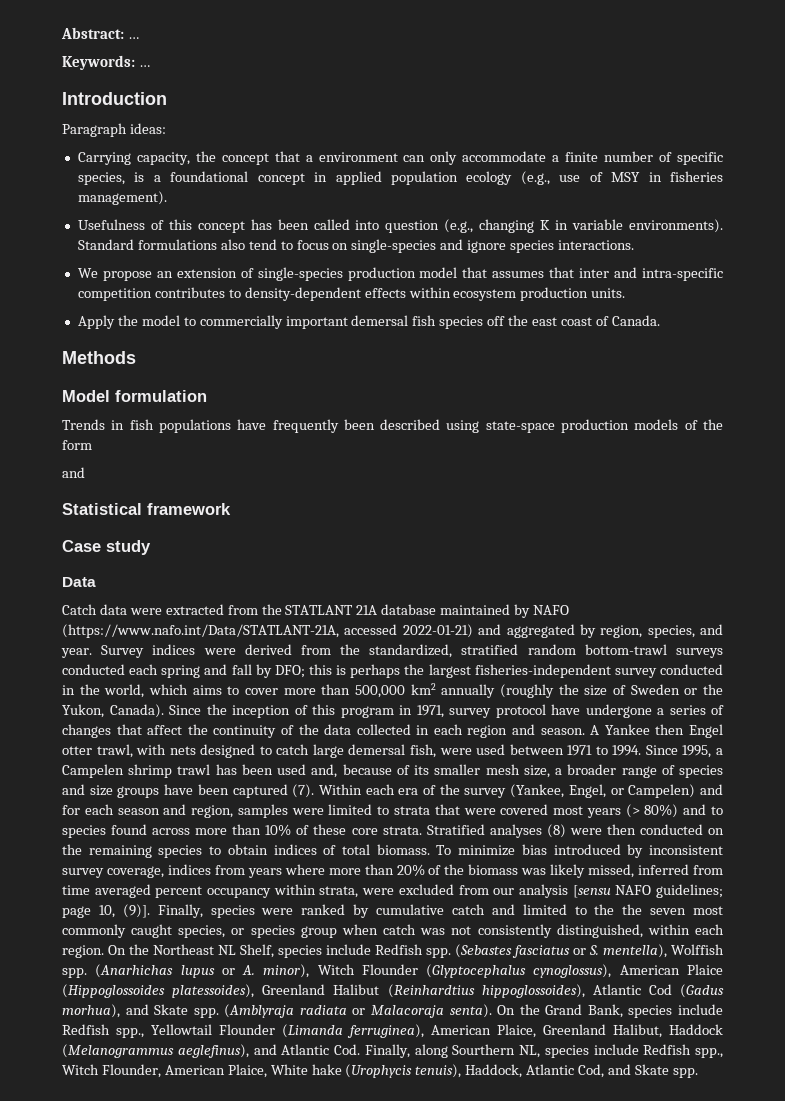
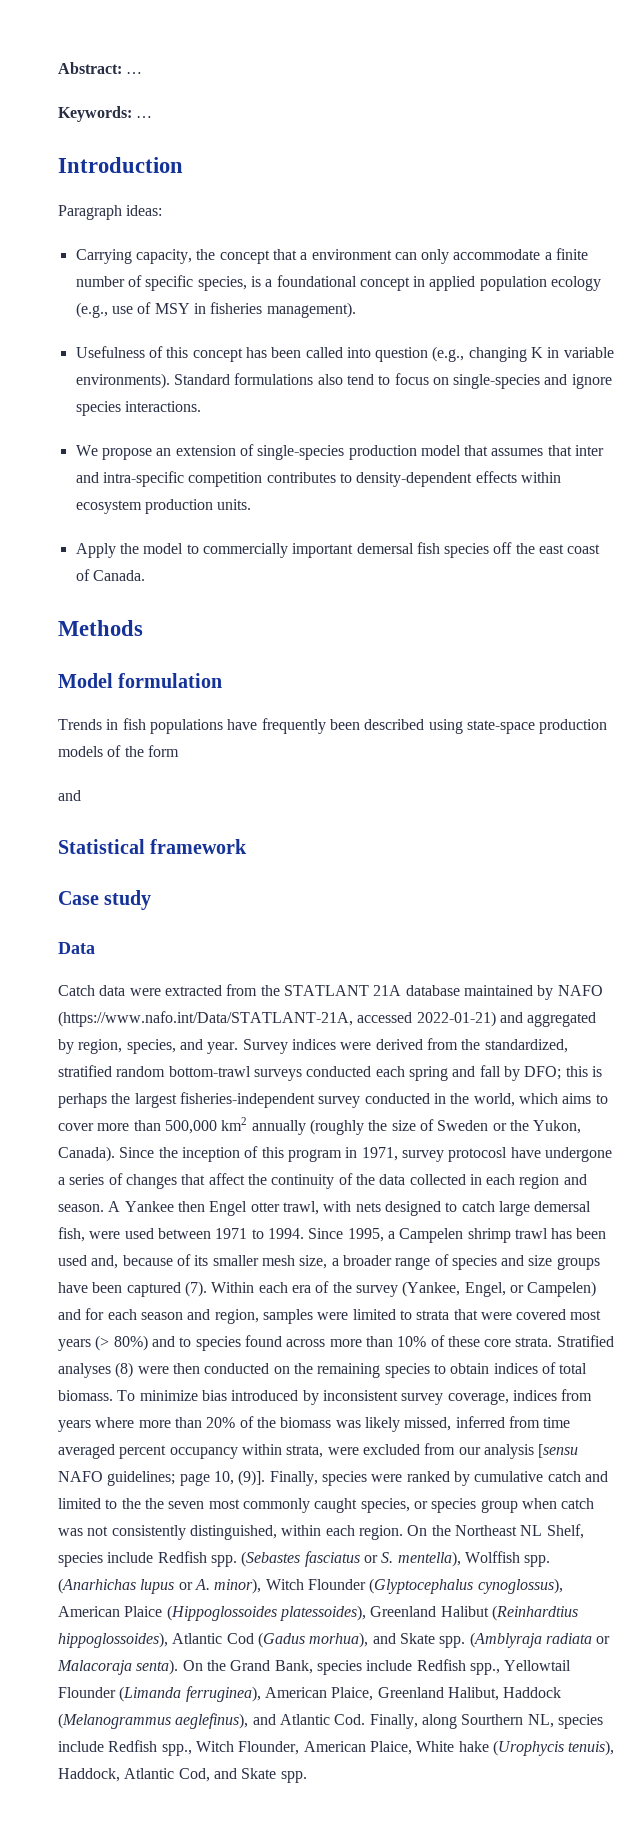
- Since the inception of this program in 1971, survey protocol have undergone a series of changes that affect the continuity of the data collected in each region and season.
+ Since the inception of this program in 1971, survey protocosl have undergone a series of changes that affect the continuity of the data collected in each region and season.

